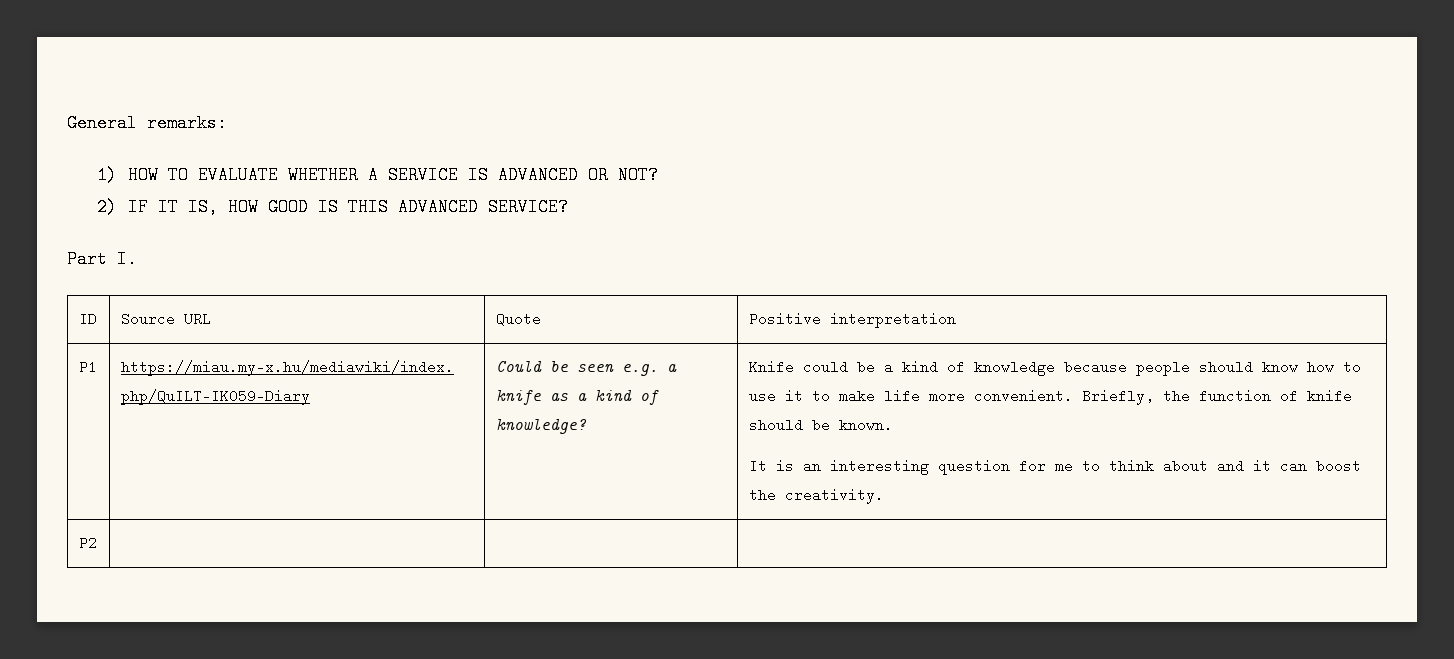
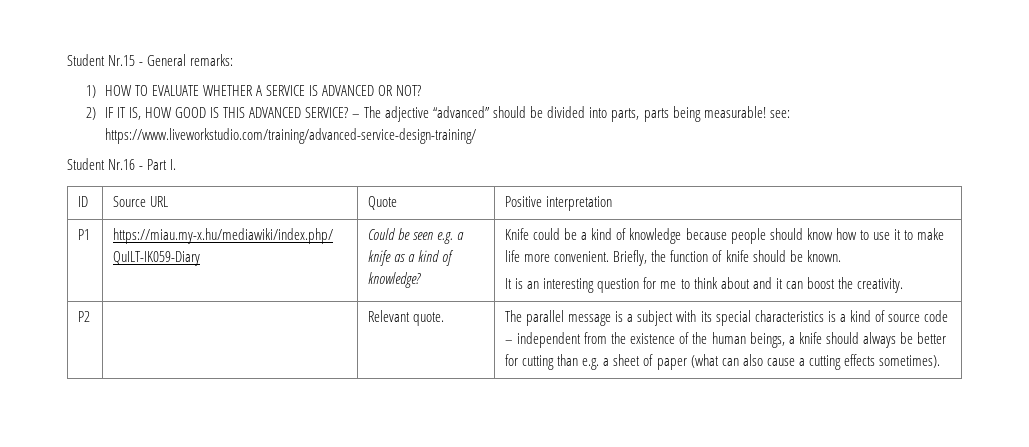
- General remarks:
+ Student Nr.15 - General remarks:
- 2) IF IT IS, HOW GOOD IS THIS ADVANCED SERVICE?
- Part I.
+ 2) IF IT IS, HOW GOOD IS THIS ADVANCED SERVICE? – The adjective “advanced” should be divided into parts, parts being measurable! see: https://www.liveworkstudio.com/training/advanced-service-design-training/
+ Student Nr.16 - Part I.
+ Relevant quote. | The parallel message is a subject with its special characteristics is a kind of source code – independent from the existence of the human beings, a knife should always be better for cutting than e.g. a sheet of paper (what can also cause a cutting effects sometimes).

